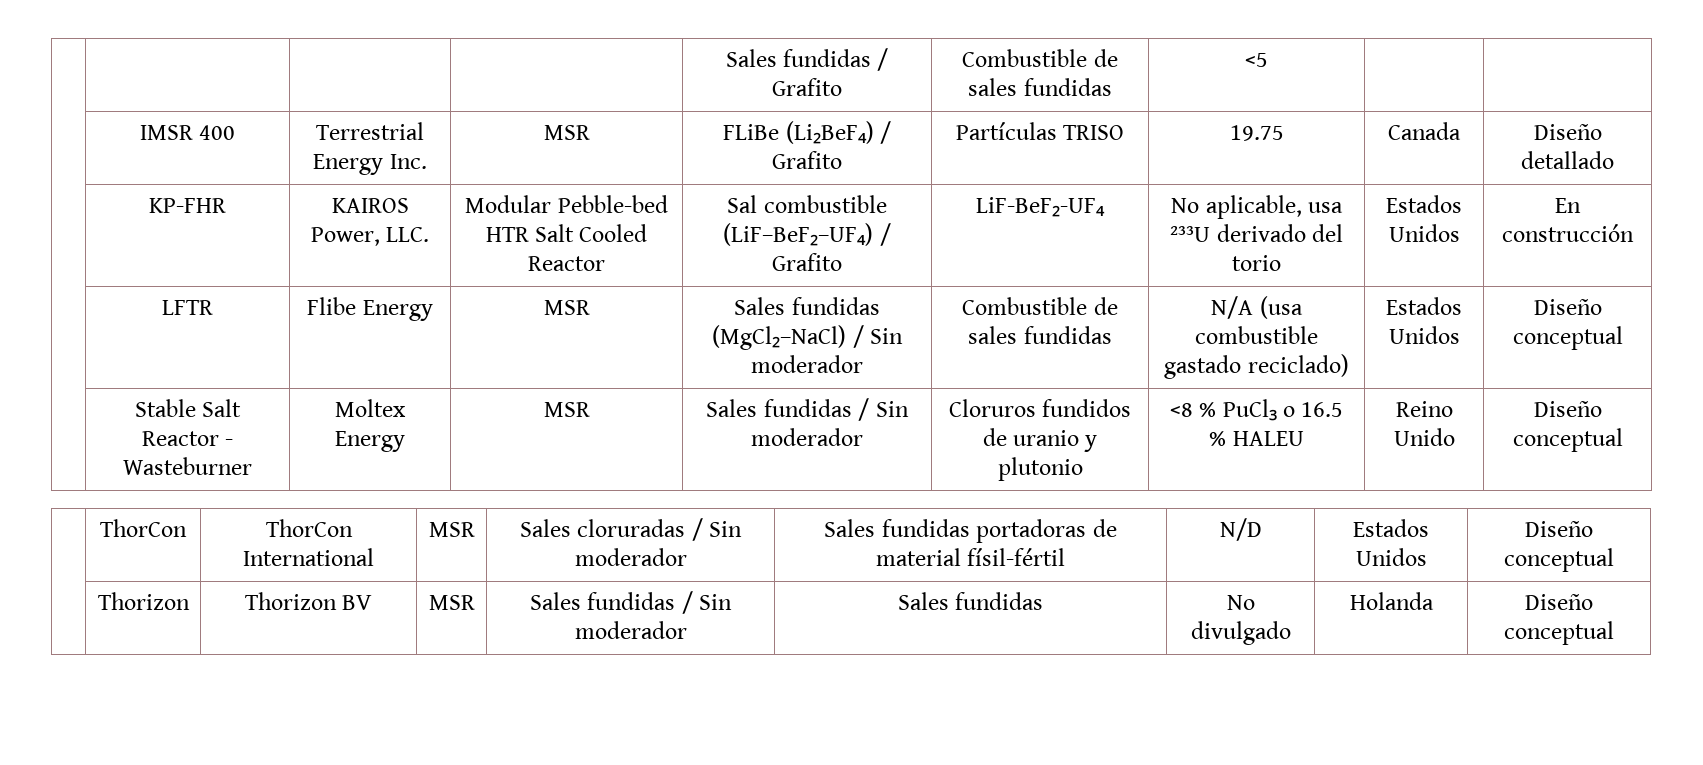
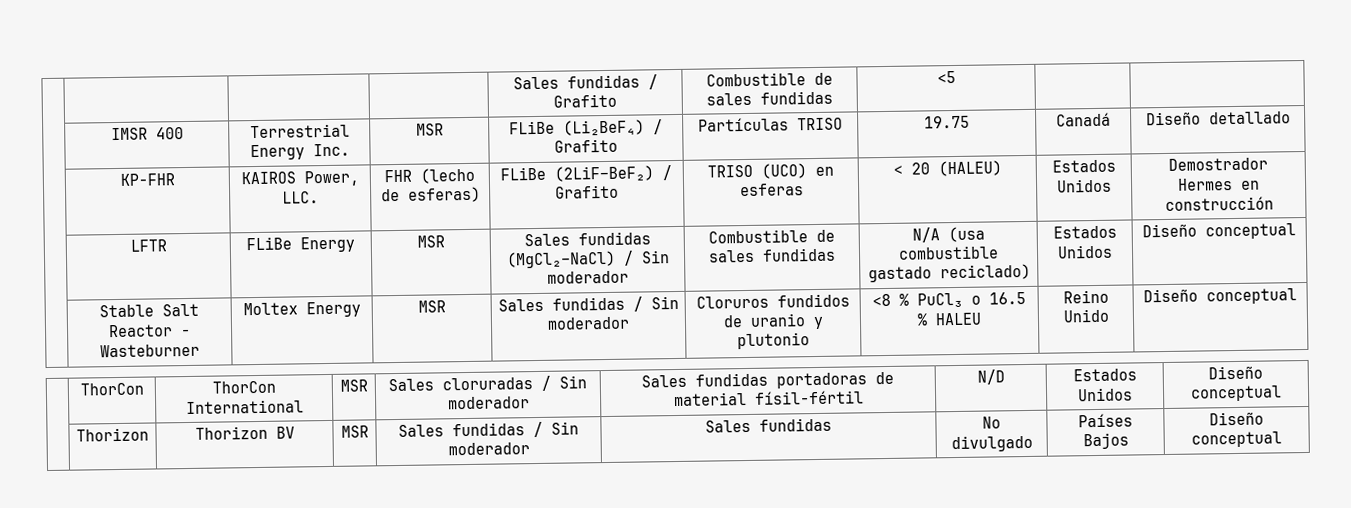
- | IMSR 400 | Terrestrial Energy Inc. | MSR | FLiBe (Li₂BeF₄) / Grafito | Partículas TRISO | 19.75 | Canada | Diseño detallado
+ | IMSR 400 | Terrestrial Energy Inc. | MSR | FLiBe (Li₂BeF₄) / Grafito | Partículas TRISO | 19.75 | Canadá | Diseño detallado
- | KP-FHR | KAIROS Power, LLC. | Modular Pebble-bed HTR Salt Cooled Reactor | Sal combustible (LiF–BeF₂–UF₄) / Grafito | LiF-BeF₂-UF₄ | No aplicable, usa ²³³U derivado del torio | Estados Unidos | En construcción
+ | KP-FHR | KAIROS Power, LLC. | FHR (lecho de esferas) | FLiBe (2LiF–BeF₂) / Grafito | TRISO (UCO) en esferas | < 20 (HALEU) | Estados Unidos | Demostrador Hermes en construcción
- | LFTR | Flibe Energy | MSR | Sales fundidas (MgCl₂–NaCl) / Sin moderador | Combustible de sales fundidas | N/A (usa combustible gastado reciclado) | Estados Unidos | Diseño conceptual
+ | LFTR | FLiBe Energy | MSR | Sales fundidas (MgCl₂–NaCl) / Sin moderador | Combustible de sales fundidas | N/A (usa combustible gastado reciclado) | Estados Unidos | Diseño conceptual
- | Thorizon | Thorizon BV | MSR | Sales fundidas / Sin moderador | Sales fundidas | No divulgado | Holanda | Diseño conceptual
+ | Thorizon | Thorizon BV | MSR | Sales fundidas / Sin moderador | Sales fundidas | No divulgado | Países Bajos | Diseño conceptual

